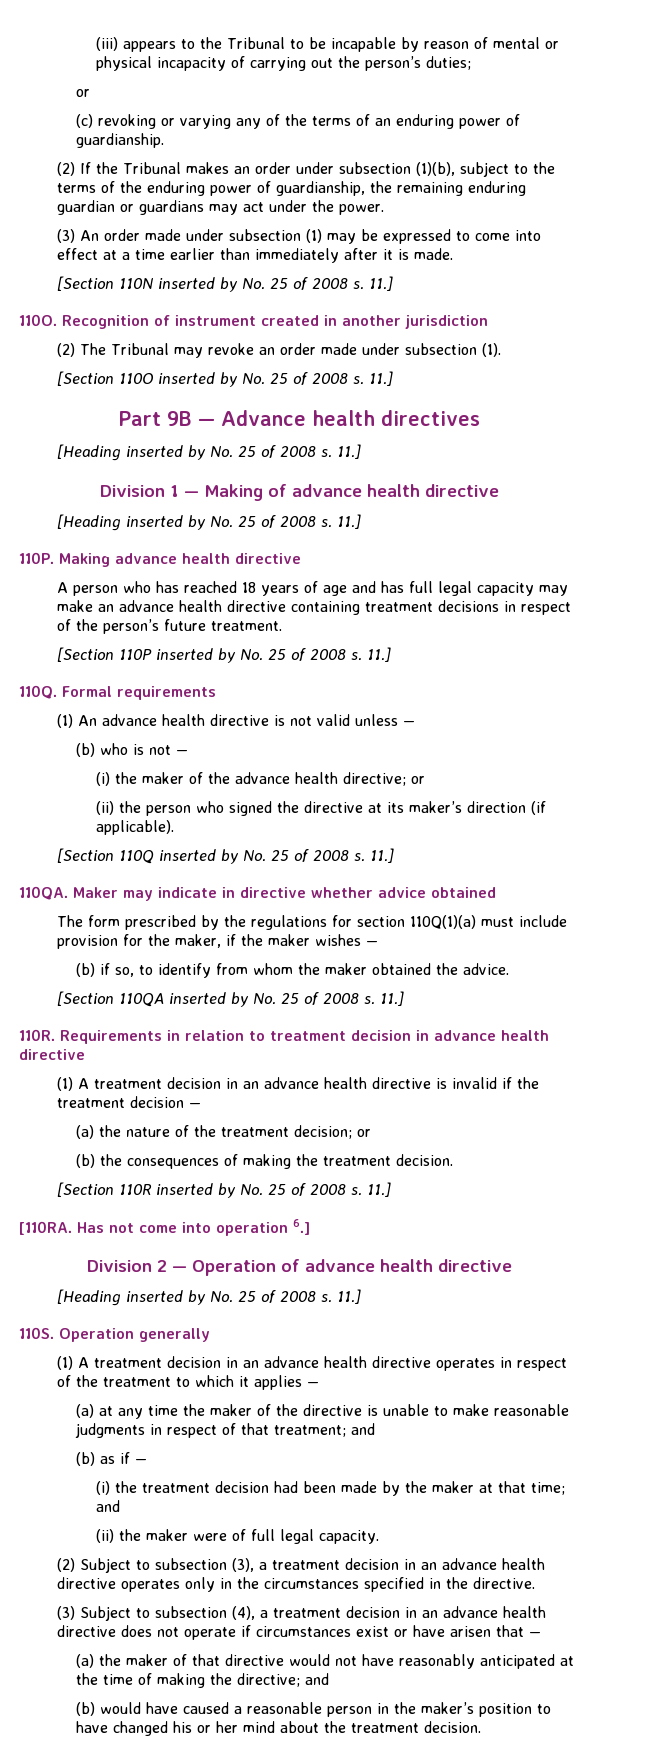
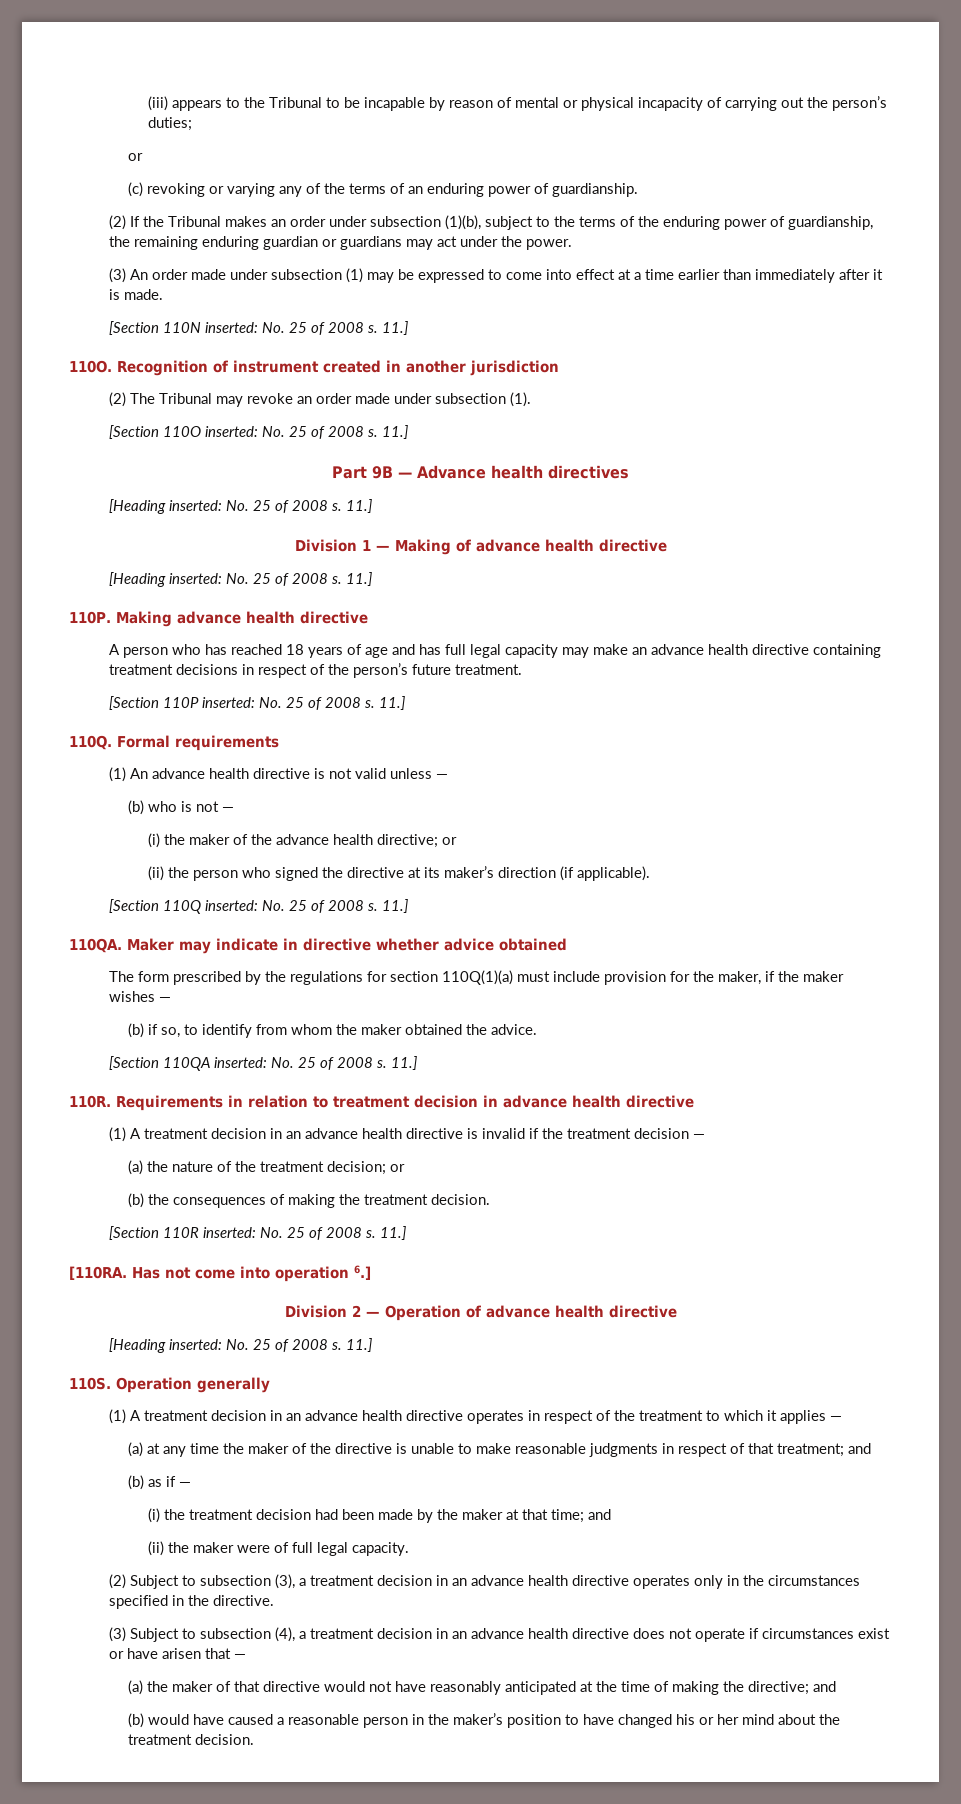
- [Section 110N inserted by No. 25 of 2008 s.
+ [Section 110N inserted: No. 25 of 2008 s.
- [Section 110O inserted by No. 25 of 2008 s.
+ [Section 110O inserted: No. 25 of 2008 s.
  Part 9B — Advance health directives
- [Heading inserted by No. 25 of 2008 s.
+ [Heading inserted: No. 25 of 2008 s.
  Division 1 — Making of advance health directive
- [Heading inserted by No. 25 of 2008 s.
+ [Heading inserted: No. 25 of 2008 s.
- [Section 110P inserted by No. 25 of 2008 s.
+ [Section 110P inserted: No. 25 of 2008 s.
- [Section 110Q inserted by No. 25 of 2008 s.
+ [Section 110Q inserted: No. 25 of 2008 s.
- [Section 110QA inserted by No. 25 of 2008 s.
+ [Section 110QA inserted: No. 25 of 2008 s.
- [Section 110R inserted by No. 25 of 2008 s.
+ [Section 110R inserted: No. 25 of 2008 s.
  Division 2 — Operation of advance health directive
- [Heading inserted by No. 25 of 2008 s.
+ [Heading inserted: No. 25 of 2008 s.

